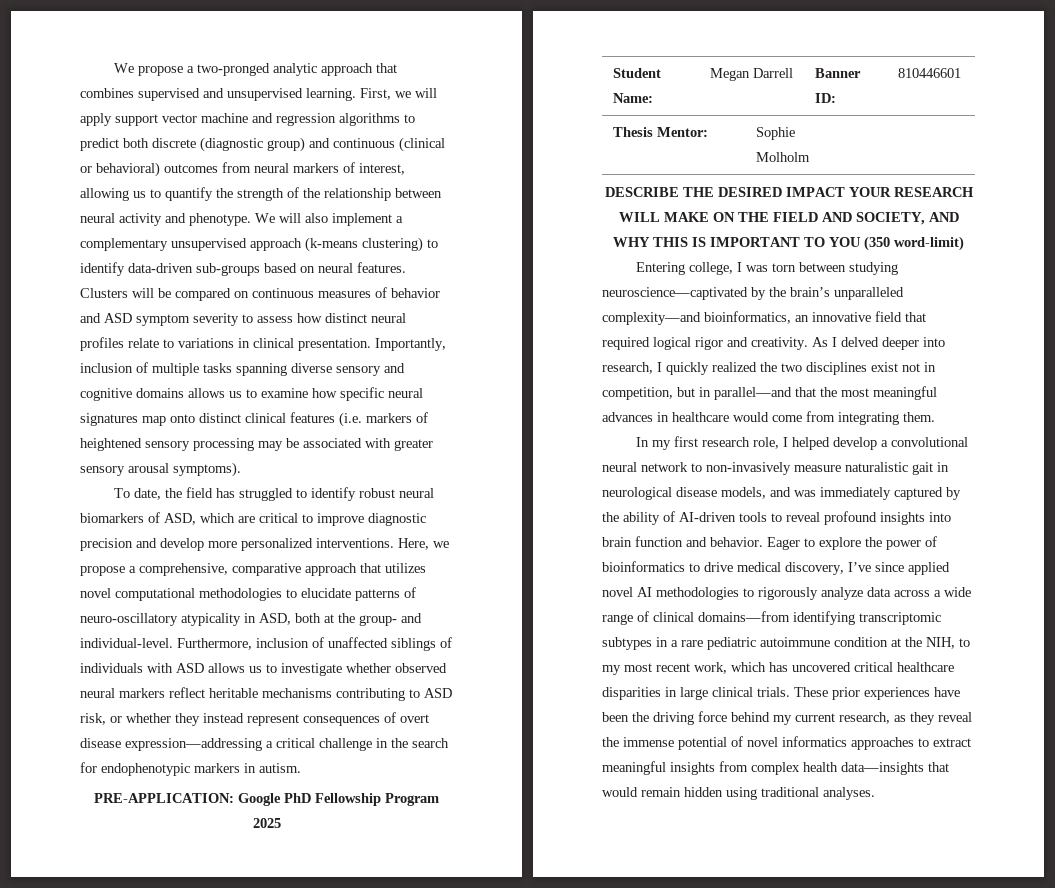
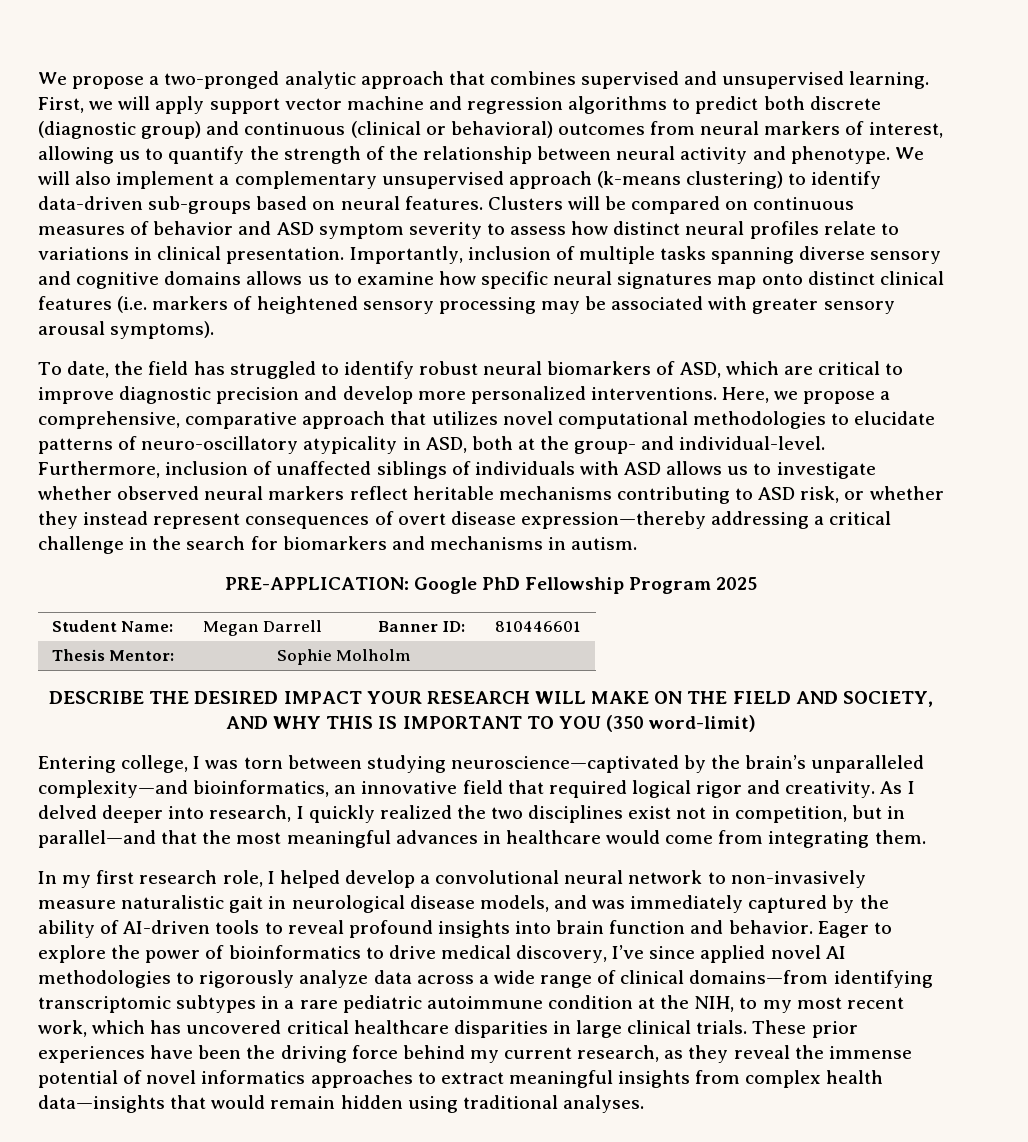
- Furthermore, inclusion of unaffected siblings of individuals with ASD allows us to investigate whether observed neural markers reflect heritable mechanisms contributing to ASD risk, or whether they instead represent consequences of overt disease expression—addressing a critical challenge in the search for endophenotypic markers in autism.
+ Furthermore, inclusion of unaffected siblings of individuals with ASD allows us to investigate whether observed neural markers reflect heritable mechanisms contributing to ASD risk, or whether they instead represent consequences of overt disease expression—thereby addressing a critical challenge in the search for biomarkers and mechanisms in autism.

